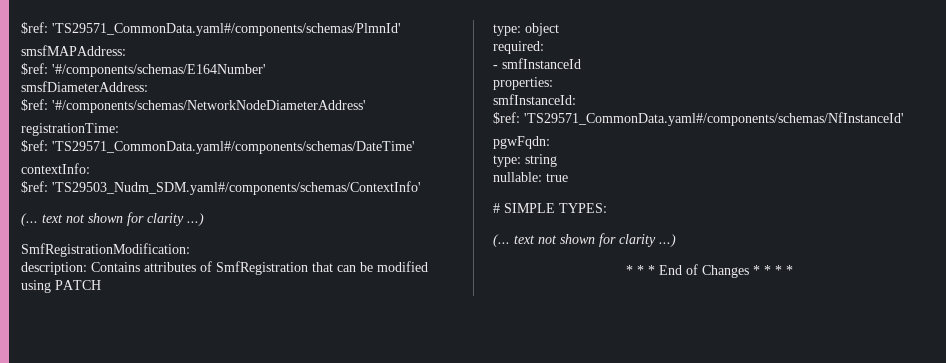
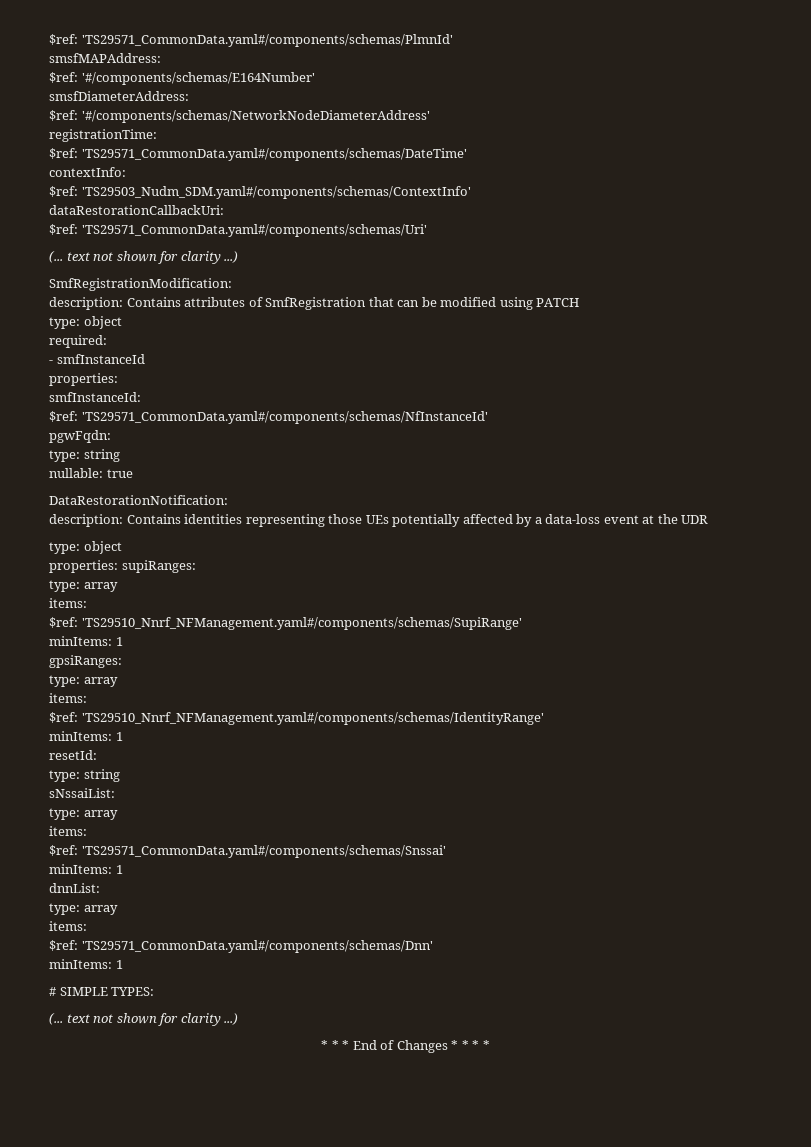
+ dataRestorationCallbackUri:
+ $ref: 'TS29571_CommonData.yaml#/components/schemas/Uri'
+ DataRestorationNotification:
+ description: Contains identities representing those UEs potentially affected by a data-loss event at the UDR
+ type: object
+ properties: supiRanges:
+ type: array
+ items:
+ $ref: 'TS29510_Nnrf_NFManagement.yaml#/components/schemas/SupiRange'
+ minItems: 1
+ gpsiRanges:
+ type: array
+ items:
+ $ref: 'TS29510_Nnrf_NFManagement.yaml#/components/schemas/IdentityRange'
+ minItems: 1
+ resetId:
+ type: string
+ sNssaiList:
+ type: array
+ items:
+ $ref: 'TS29571_CommonData.yaml#/components/schemas/Snssai'
+ minItems: 1
+ dnnList:
+ type: array
+ items:
+ $ref: 'TS29571_CommonData.yaml#/components/schemas/Dnn'
+ minItems: 1

